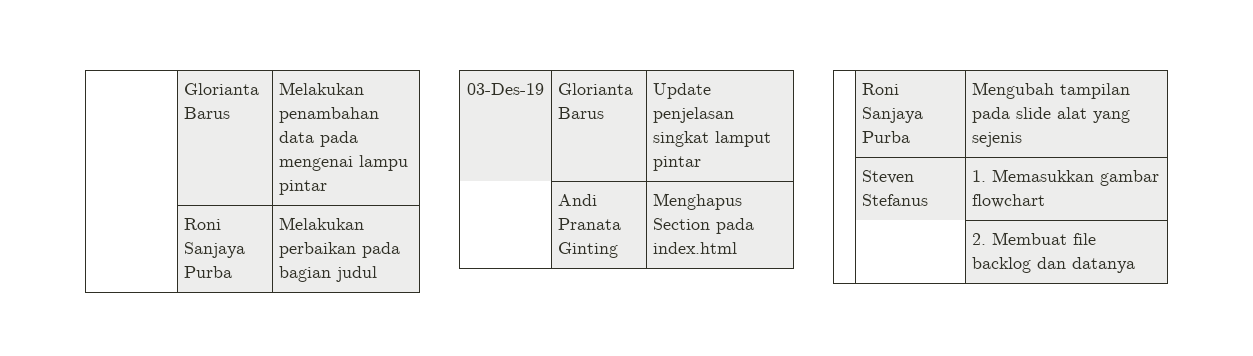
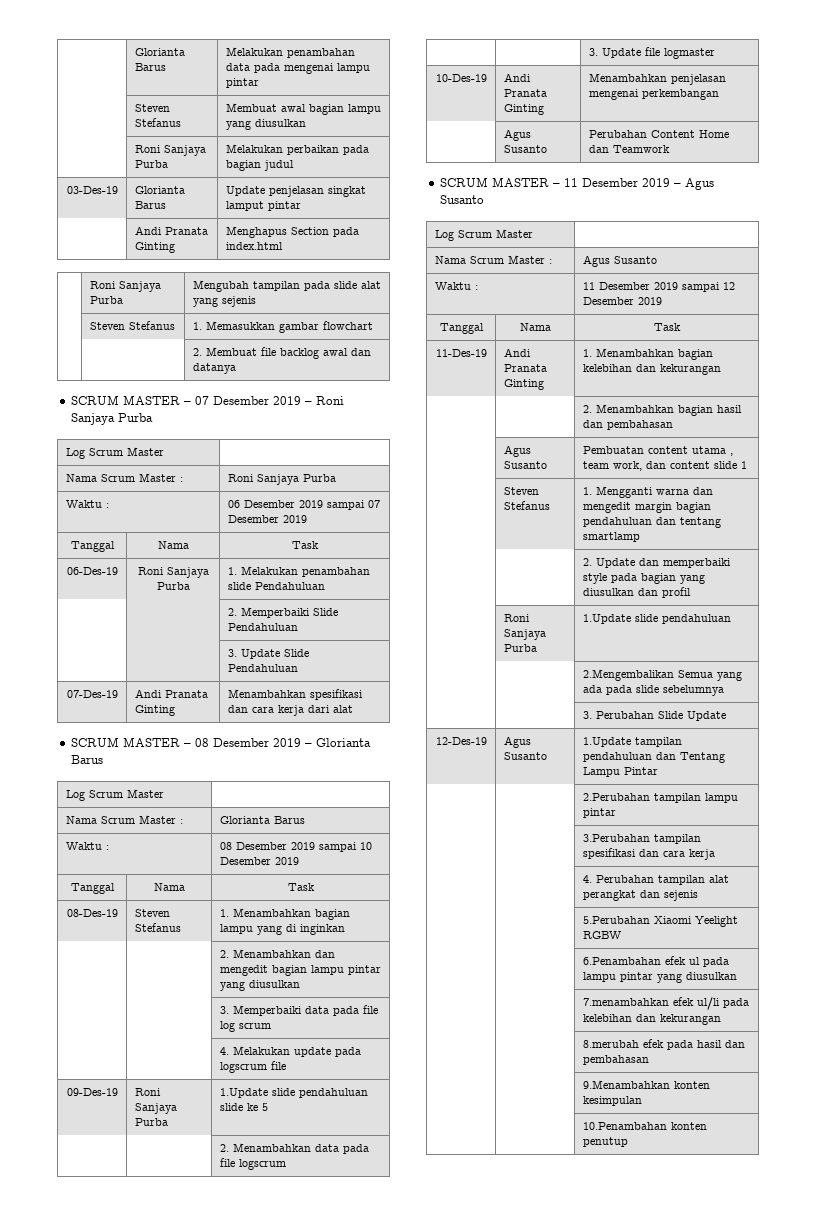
+ | Steven Stefanus | Membuat awal bagian lampu yang diusulkan
- | | 2. Membuat file backlog dan datanya
+ | | 2. Membuat file backlog awal dan datanya
+ SCRUM MASTER – 07 Desember 2019 – Roni Sanjaya Purba
+ Log Scrum Master |
+ Nama Scrum Master : | Roni Sanjaya Purba
+ Waktu : | 06 Desember 2019 sampai 07 Desember 2019
+ Tanggal | Nama | Task
+ 06-Des-19 | Roni Sanjaya Purba | 1. Melakukan penambahan slide Pendahuluan
+ | | 2. Memperbaiki Slide Pendahuluan
+ | | 3. Update Slide Pendahuluan
+ 07-Des-19 | Andi Pranata Ginting | Menambahkan spesifikasi dan cara kerja dari alat
+ SCRUM MASTER – 08 Desember 2019 – Glorianta Barus
+ Log Scrum Master |
+ Nama Scrum Master : | Glorianta Barus
+ Waktu : | 08 Desember 2019 sampai 10 Desember 2019
+ Tanggal | Nama | Task
+ 08-Des-19 | Steven Stefanus | 1. Menambahkan bagian lampu yang di inginkan
+ | | 2. Menambahkan dan mengedit bagian lampu pintar yang diusulkan
+ | | 3. Memperbaiki data pada file log scrum
+ | | 4. Melakukan update pada logscrum file
+ 09-Des-19 | Roni Sanjaya Purba | 1.Update slide pendahuluan slide ke 5
+ | | 2. Menambahkan data pada file logscrum
+ | | 3. Update file logmaster
+ 10-Des-19 | Andi Pranata Ginting | Menambahkan penjelasan mengenai perkembangan
+ | Agus Susanto | Perubahan Content Home dan Teamwork
+ SCRUM MASTER – 11 Desember 2019 – Agus Susanto
+ Log Scrum Master |
+ Nama Scrum Master : | Agus Susanto
+ Waktu : | 11 Desember 2019 sampai 12 Desember 2019
+ Tanggal | Nama | Task
+ 11-Des-19 | Andi Pranata Ginting | 1. Menambahkan bagian kelebihan dan kekurangan
+ | | 2. Menambahkan bagian hasil dan pembahasan
+ | Agus Susanto | Pembuatan content utama , team work, dan content slide 1
+ | Steven Stefanus | 1. Mengganti warna dan mengedit margin bagian pendahuluan dan tentang smartlamp
+ | | 2. Update dan memperbaiki style pada bagian yang diusulkan dan profil
+ | Roni Sanjaya Purba | 1.Update slide pendahuluan
+ | | 2.Mengembalikan Semua yang ada pada slide sebelumnya
+ | | 3. Perubahan Slide Update
+ 12-Des-19 | Agus Susanto | 1.Update tampilan pendahuluan dan Tentang Lampu Pintar
+ | | 2.Perubahan tampilan lampu pintar
+ | | 3.Perubahan tampilan spesifikasi dan cara kerja
+ | | 4. Perubahan tampilan alat perangkat dan sejenis
+ | | 5.Perubahan Xiaomi Yeelight RGBW
+ | | 6.Penambahan efek ul pada lampu pintar yang diusulkan
+ | | 7.menambahkan efek ul/li pada kelebihan dan kekurangan
+ | | 8.merubah efek pada hasil dan pembahasan
+ | | 9.Menambahkan konten kesimpulan
+ | | 10.Penambahan konten penutup

